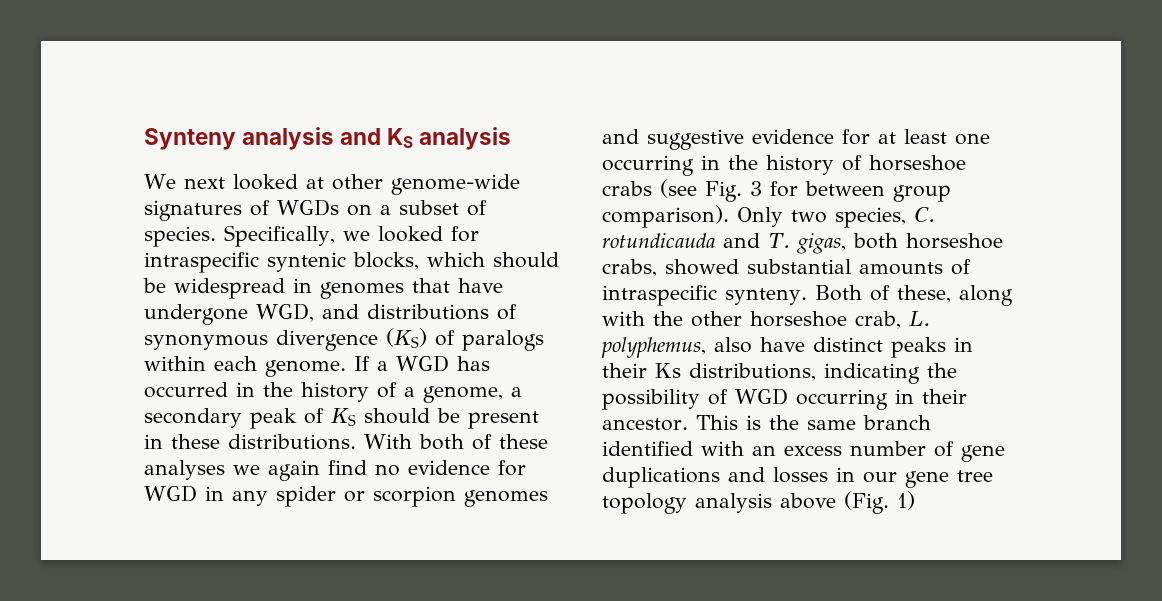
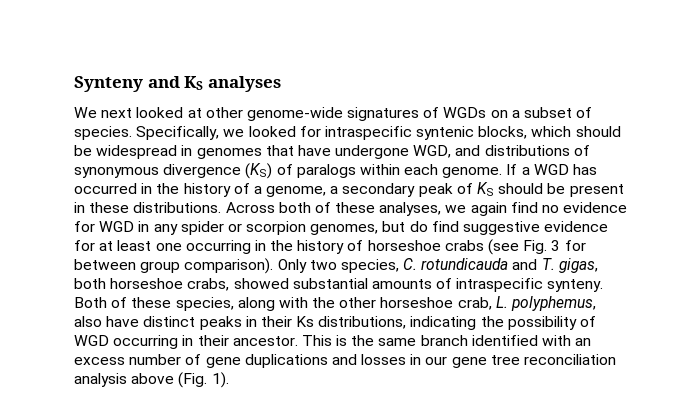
- Synteny analysis and KS analysis
+ Synteny and KS analyses
- With both of these analyses we again find no evidence for WGD in any spider or scorpion genomes and suggestive evidence for at least one occurring in the history of horseshoe crabs (see Fig. 3 for between group comparison).
+ Across both of these analyses, we again find no evidence for WGD in any spider or scorpion genomes, but do find suggestive evidence for at least one occurring in the history of horseshoe crabs (see Fig. 3 for between group comparison).
- Both of these, along with the other horseshoe crab, L. polyphemus, also have distinct peaks in their Ks distributions, indicating the possibility of WGD occurring in their ancestor.
+ Both of these species, along with the other horseshoe crab, L. polyphemus, also have distinct peaks in their Ks distributions, indicating the possibility of WGD occurring in their ancestor.
- This is the same branch identified with an excess number of gene duplications and losses in our gene tree topology analysis above (Fig. 1)
+ This is the same branch identified with an excess number of gene duplications and losses in our gene tree reconciliation analysis above (Fig. 1).

